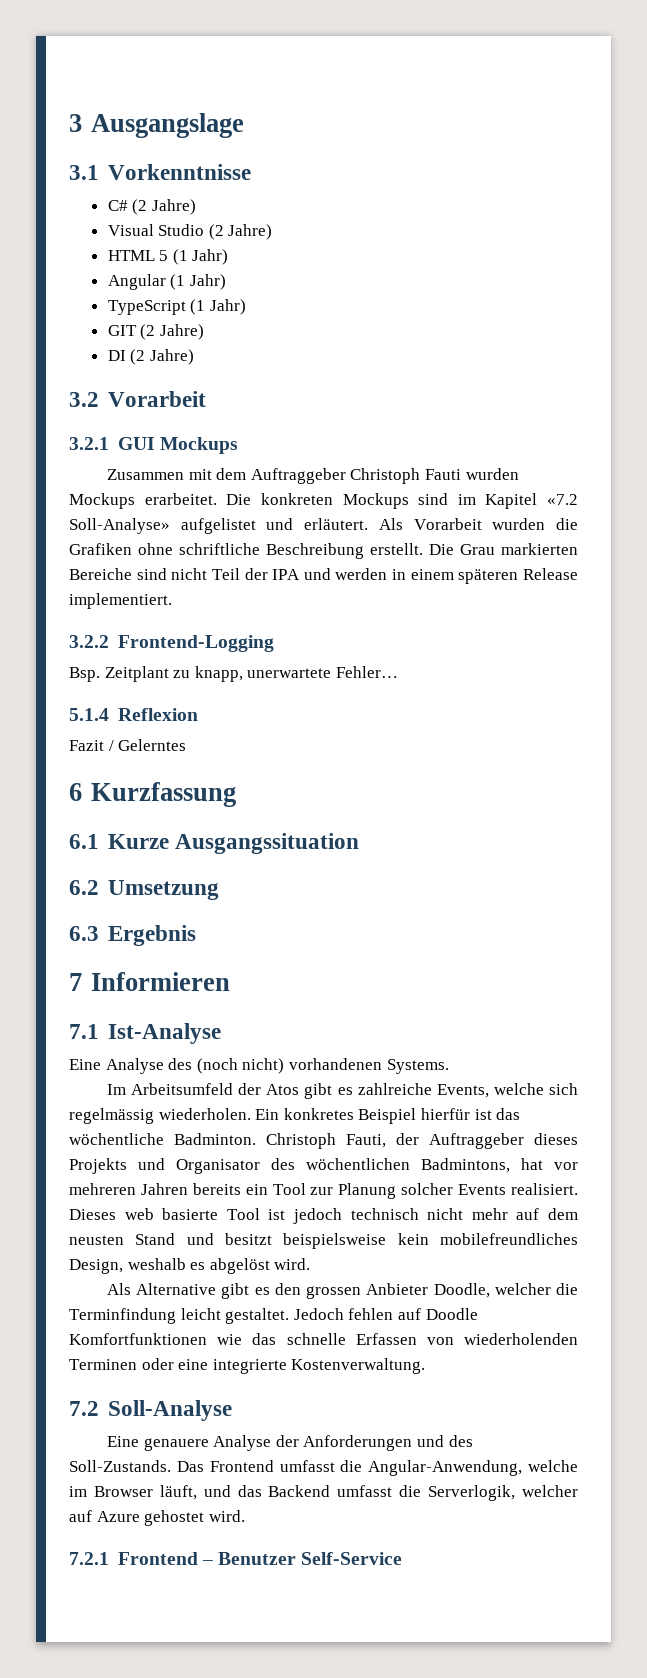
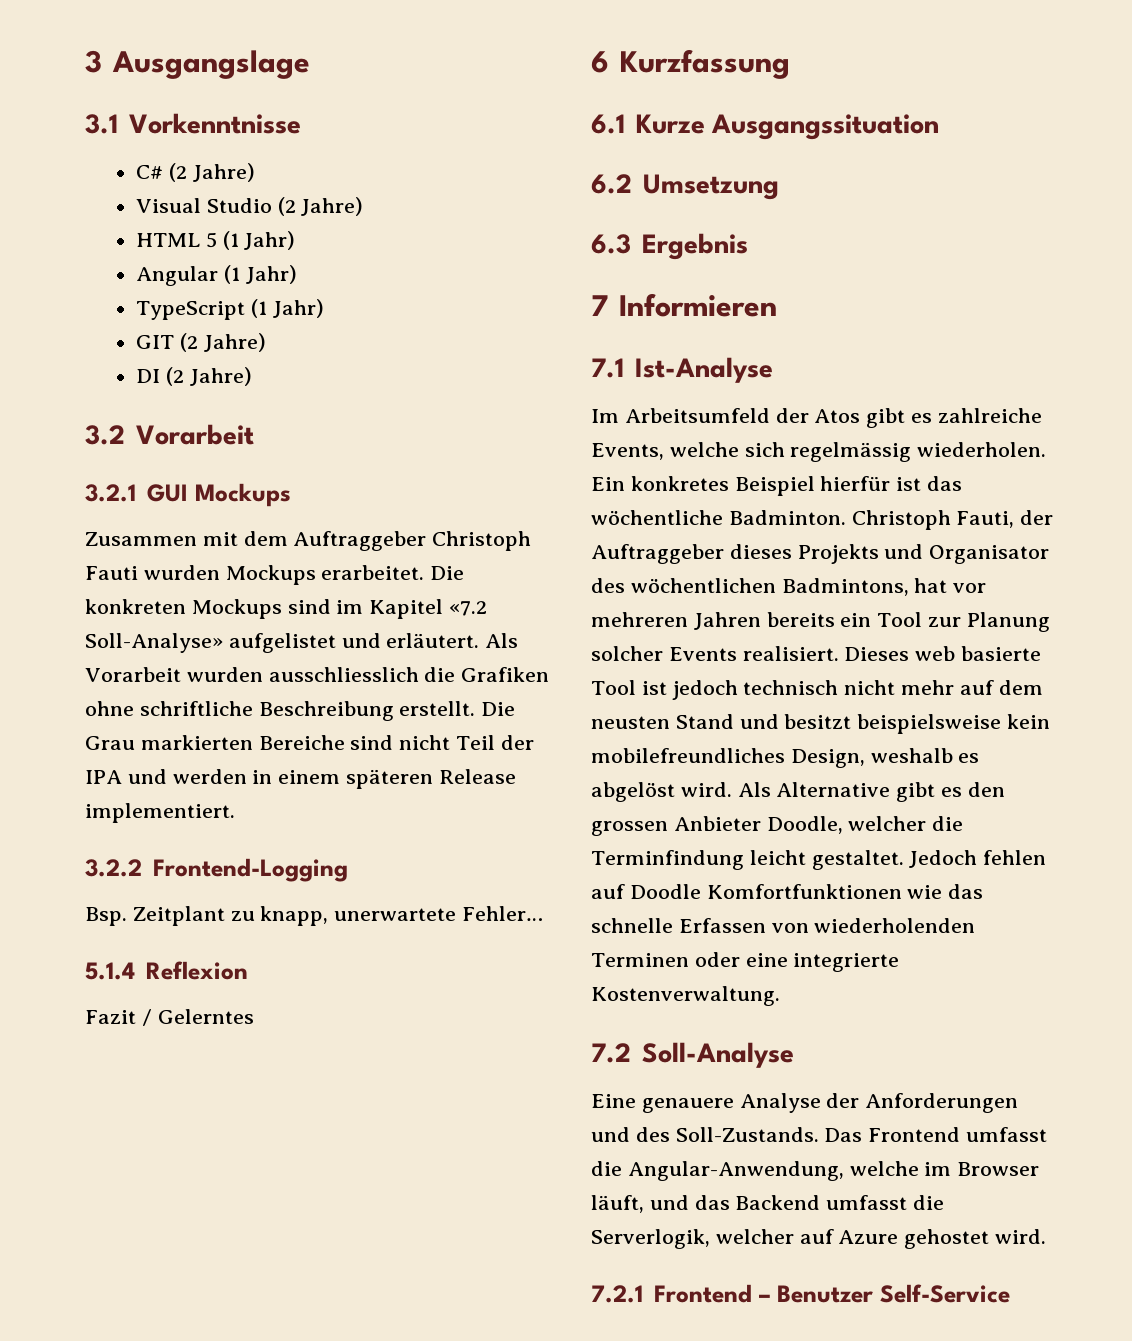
- Als Vorarbeit wurden die Grafiken ohne schriftliche Beschreibung erstellt.
+ Als Vorarbeit wurden ausschliesslich die Grafiken ohne schriftliche Beschreibung erstellt.
- Eine Analyse des (noch nicht) vorhandenen Systems.
- Dieses web basierte Tool ist jedoch technisch nicht mehr auf dem neusten Stand und besitzt beispielsweise kein mobilefreundliches Design, weshalb es abgelöst wird.
- Als Alternative gibt es den grossen Anbieter Doodle, welcher die Terminfindung leicht gestaltet.
+ Dieses web basierte Tool ist jedoch technisch nicht mehr auf dem neusten Stand und besitzt beispielsweise kein mobilefreundliches Design, weshalb es abgelöst wird. Als Alternative gibt es den grossen Anbieter Doodle, welcher die Terminfindung leicht gestaltet.

